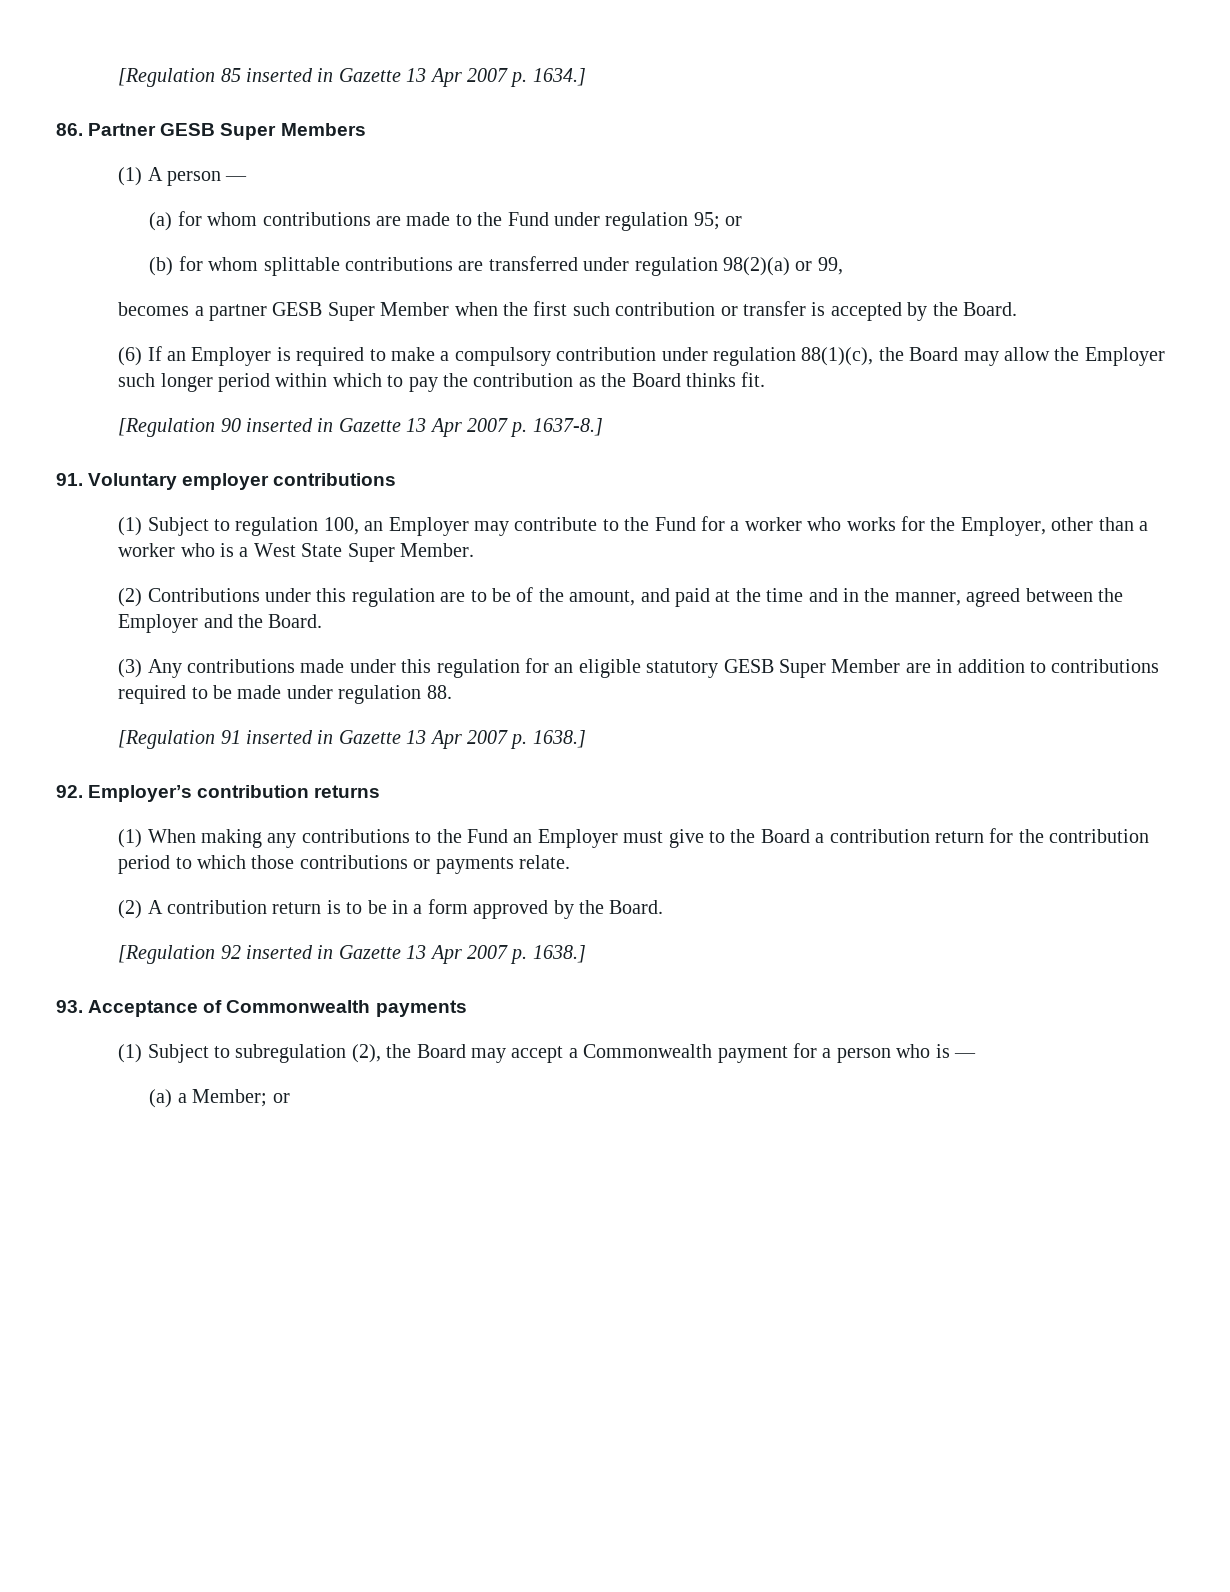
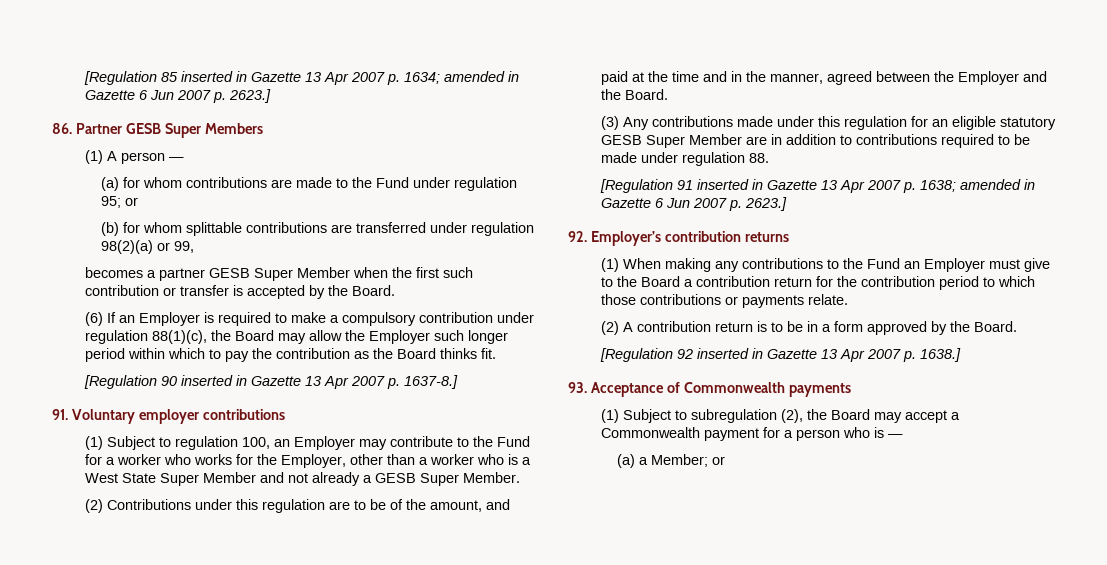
- [Regulation 85 inserted in Gazette 13 Apr 2007 p. 1634.]
+ [Regulation 85 inserted in Gazette 13 Apr 2007 p. 1634; amended in Gazette 6 Jun 2007 p. 2623.]
- (1) Subject to regulation 100, an Employer may contribute to the Fund for a worker who works for the Employer, other than a worker who is a West State Super Member.
+ (1) Subject to regulation 100, an Employer may contribute to the Fund for a worker who works for the Employer, other than a worker who is a West State Super Member and not already a GESB Super Member.
- [Regulation 91 inserted in Gazette 13 Apr 2007 p. 1638.]
+ [Regulation 91 inserted in Gazette 13 Apr 2007 p. 1638; amended in Gazette 6 Jun 2007 p. 2623.]

